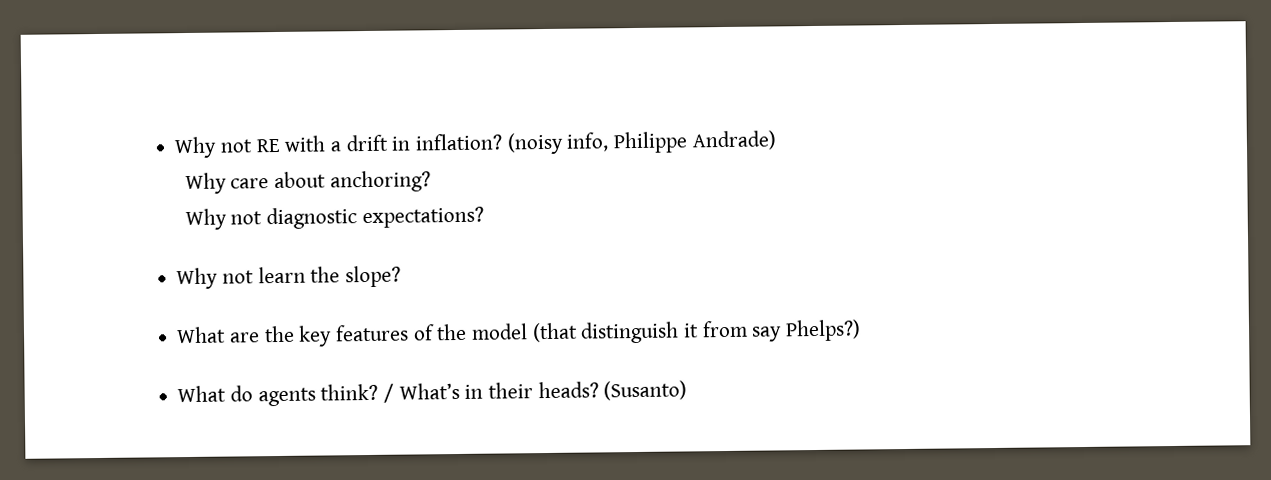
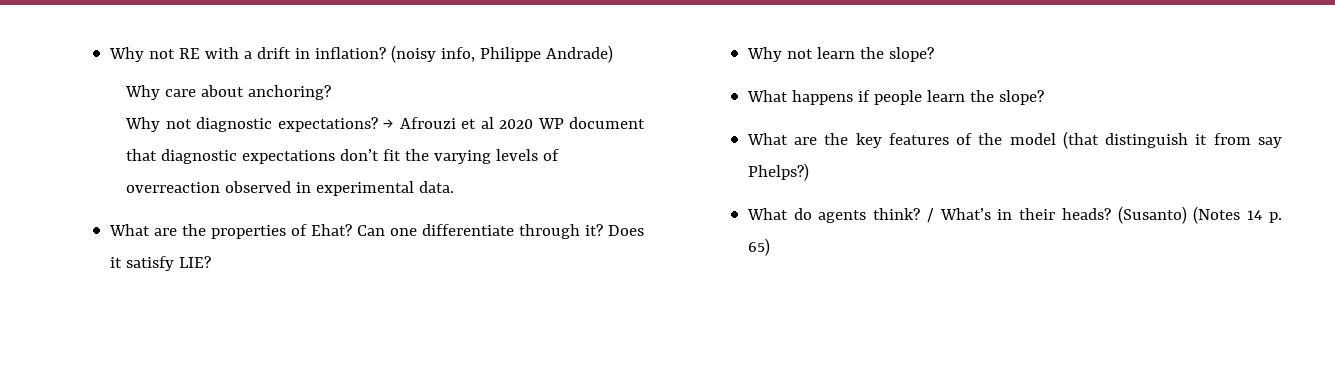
+ → Afrouzi et al 2020 WP document that diagnostic expectations don’t fit the varying levels of overreaction observed in experimental data.
+ What are the properties of Ehat? Can one differentiate through it? Does it satisfy LIE?
+ What happens if people learn the slope?
- (Susanto)
+ (Susanto) (Notes 14 p. 65)

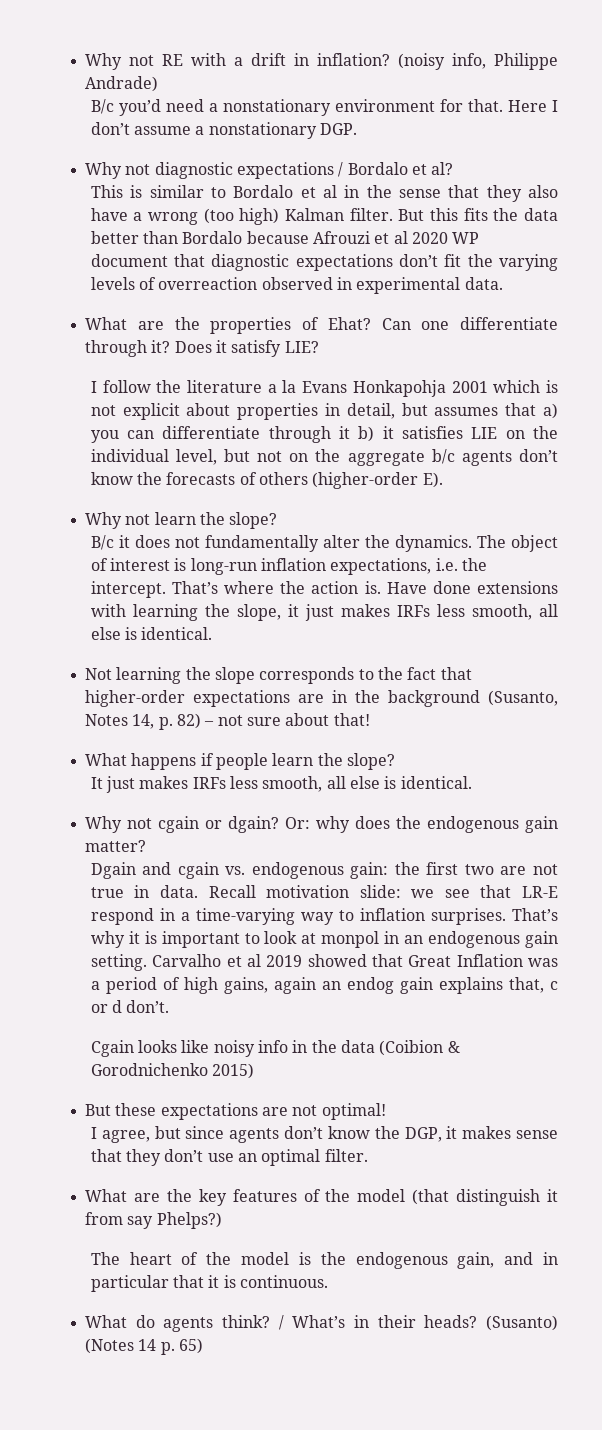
- Why care about anchoring?
- Why not diagnostic expectations? → Afrouzi et al 2020 WP document that diagnostic expectations don’t fit the varying levels of overreaction observed in experimental data.
+ B/c you’d need a nonstationary environment for that. Here I don’t assume a nonstationary DGP.
+ Why not diagnostic expectations / Bordalo et al?
+ This is similar to Bordalo et al in the sense that they also have a wrong (too high) Kalman filter. But this fits the data better than Bordalo because Afrouzi et al 2020 WP document that diagnostic expectations don’t fit the varying levels of overreaction observed in experimental data.
+ I follow the literature a la Evans Honkapohja 2001 which is not explicit about properties in detail, but assumes that a) you can differentiate through it b) it satisfies LIE on the individual level, but not on the aggregate b/c agents don’t know the forecasts of others (higher-order E).
+ B/c it does not fundamentally alter the dynamics. The object of interest is long-run inflation expectations, i.e. the intercept. That’s where the action is. Have done extensions with learning the slope, it just makes IRFs less smooth, all else is identical.
+ Not learning the slope corresponds to the fact that higher-order expectations are in the background (Susanto, Notes 14, p. 82) – not sure about that!
+ It just makes IRFs less smooth, all else is identical.
+ Why not cgain or dgain? Or: why does the endogenous gain matter?
+ Dgain and cgain vs. endogenous gain: the first two are not true in data. Recall motivation slide: we see that LR-E respond in a time-varying way to inflation surprises. That’s why it is important to look at monpol in an endogenous gain setting. Carvalho et al 2019 showed that Great Inflation was a period of high gains, again an endog gain explains that, c or d don’t.
+ Cgain looks like noisy info in the data (Coibion & Gorodnichenko 2015)
+ But these expectations are not optimal!
+ I agree, but since agents don’t know the DGP, it makes sense that they don’t use an optimal filter.
+ The heart of the model is the endogenous gain, and in particular that it is continuous.

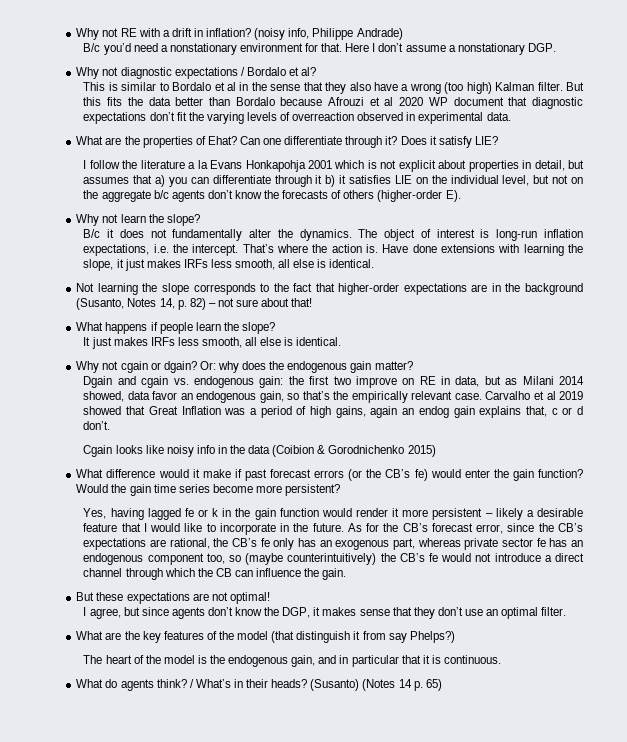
- Dgain and cgain vs. endogenous gain: the first two are not true in data. Recall motivation slide: we see that LR-E respond in a time-varying way to inflation surprises. That’s why it is important to look at monpol in an endogenous gain setting.
+ Dgain and cgain vs. endogenous gain: the first two improve on RE in data, but as Milani 2014 showed, data favor an endogenous gain, so that’s the empirically relevant case.
+ What difference would it make if past forecast errors (or the CB’s fe) would enter the gain function? Would the gain time series become more persistent?
+ Yes, having lagged fe or k in the gain function would render it more persistent – likely a desirable feature that I would like to incorporate in the future. As for the CB’s forecast error, since the CB’s expectations are rational, the CB’s fe only has an exogenous part, whereas private sector fe has an endogenous component too, so (maybe counterintuitively) the CB’s fe would not introduce a direct channel through which the CB can influence the gain.

